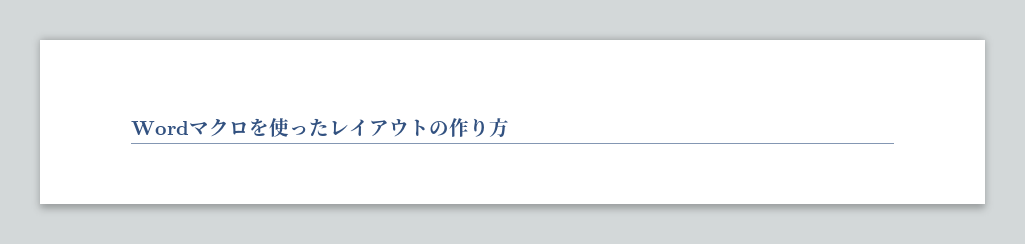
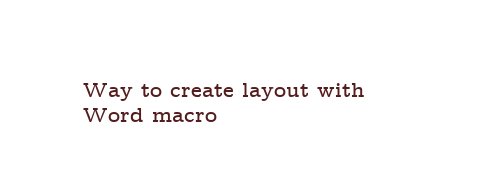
- Wordマクロを使ったレイアウトの作り方
+ Way to create layout with Word macro

